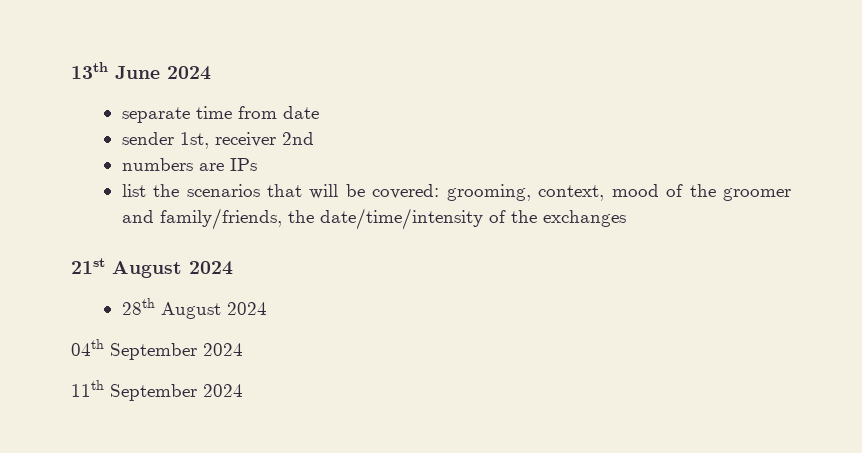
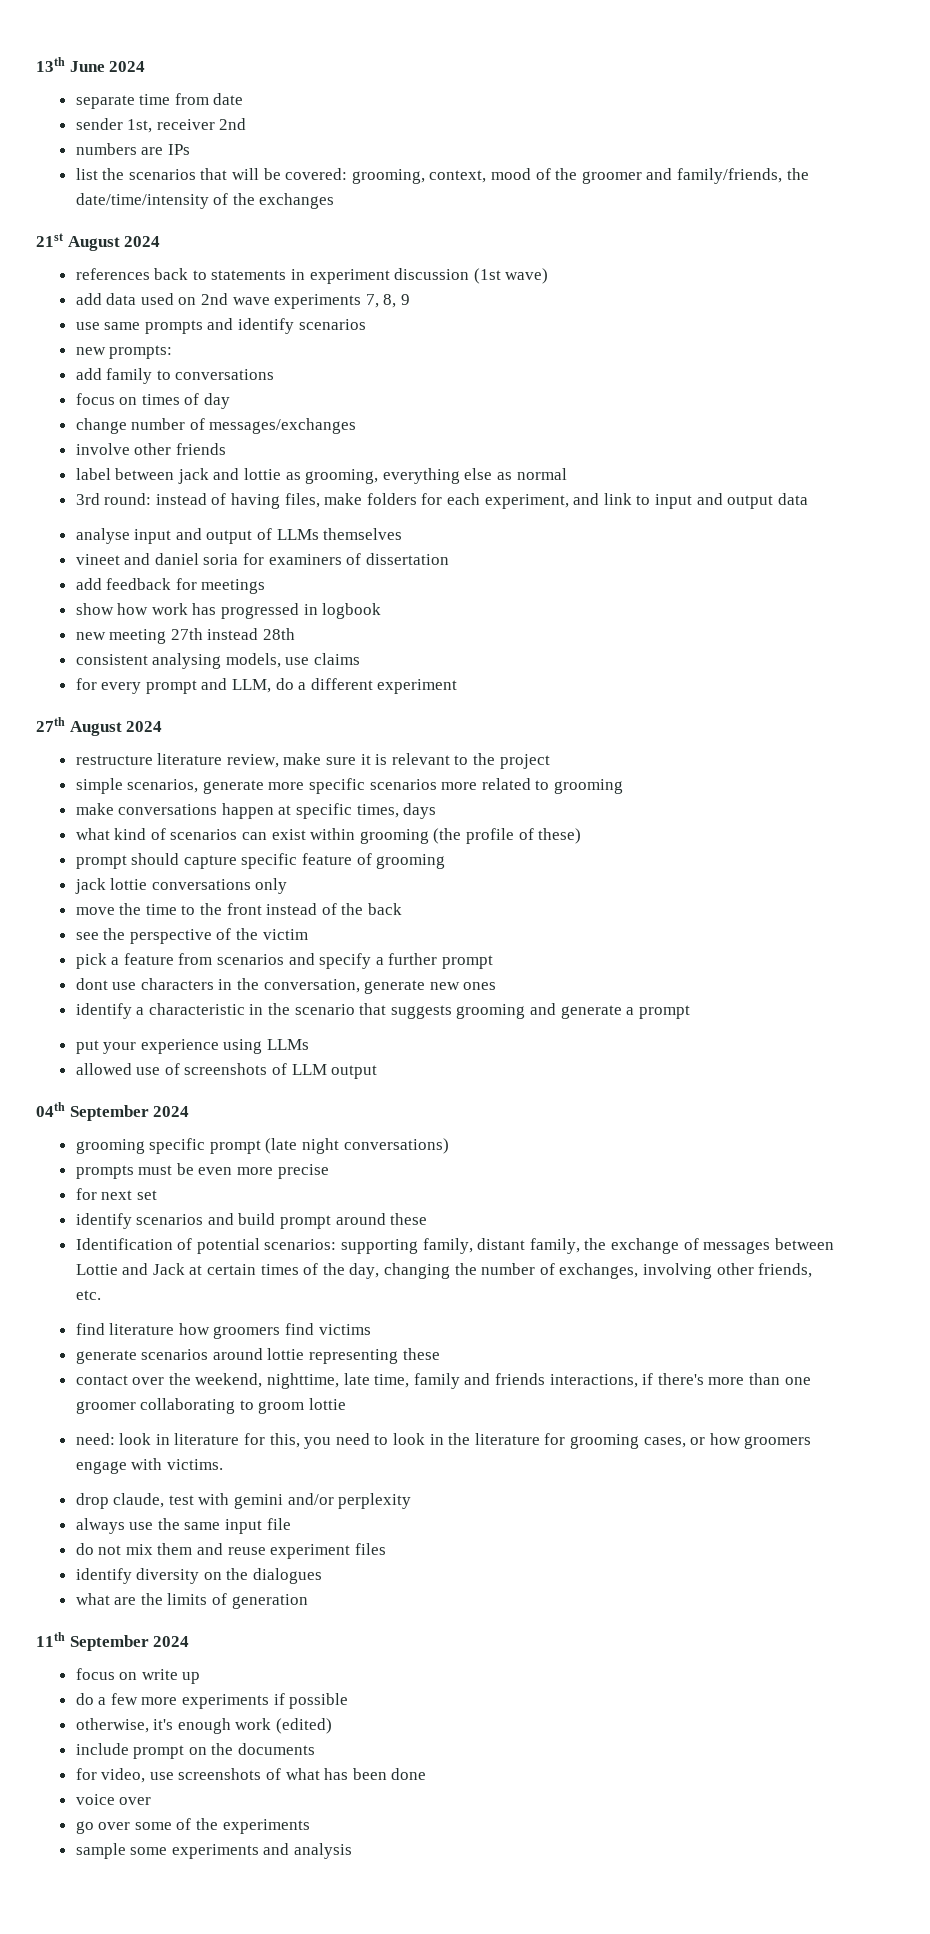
- 28th August 2024
+ references back to statements in experiment discussion (1st wave)
+ add data used on 2nd wave experiments 7, 8, 9
+ use same prompts and identify scenarios
+ new prompts:
+ add family to conversations
+ focus on times of day
+ change number of messages/exchanges
+ involve other friends
+ label between jack and lottie as grooming, everything else as normal
+ 3rd round: instead of having files, make folders for each experiment, and link to input and output data
+ analyse input and output of LLMs themselves
+ vineet and daniel soria for examiners of dissertation
+ add feedback for meetings
+ show how work has progressed in logbook
+ new meeting 27th instead 28th
+ consistent analysing models, use claims
+ for every prompt and LLM, do a different experiment
+ 27th August 2024
+ restructure literature review, make sure it is relevant to the project
+ simple scenarios, generate more specific scenarios more related to grooming
+ make conversations happen at specific times, days
+ what kind of scenarios can exist within grooming (the profile of these)
+ prompt should capture specific feature of grooming
+ jack lottie conversations only
+ move the time to the front instead of the back
+ see the perspective of the victim
+ pick a feature from scenarios and specify a further prompt
+ dont use characters in the conversation, generate new ones
+ identify a characteristic in the scenario that suggests grooming and generate a prompt
+ put your experience using LLMs
+ allowed use of screenshots of LLM output
  04th September 2024
+ grooming specific prompt (late night conversations)
+ prompts must be even more precise
+ for next set
+ identify scenarios and build prompt around these
+ Identification of potential scenarios: supporting family, distant family, the exchange of messages between Lottie and Jack at certain times of the day, changing the number of exchanges, involving other friends, etc.
+ find literature how groomers find victims
+ generate scenarios around lottie representing these
+ contact over the weekend, nighttime, late time, family and friends interactions, if there's more than one groomer collaborating to groom lottie
+ need: look in literature for this, you need to look in the literature for grooming cases, or how groomers engage with victims.
+ drop claude, test with gemini and/or perplexity
+ always use the same input file
+ do not mix them and reuse experiment files
+ identify diversity on the dialogues
+ what are the limits of generation
  11th September 2024
+ focus on write up
+ do a few more experiments if possible
+ otherwise, it's enough work (edited)
+ include prompt on the documents
+ for video, use screenshots of what has been done
+ voice over
+ go over some of the experiments
+ sample some experiments and analysis

